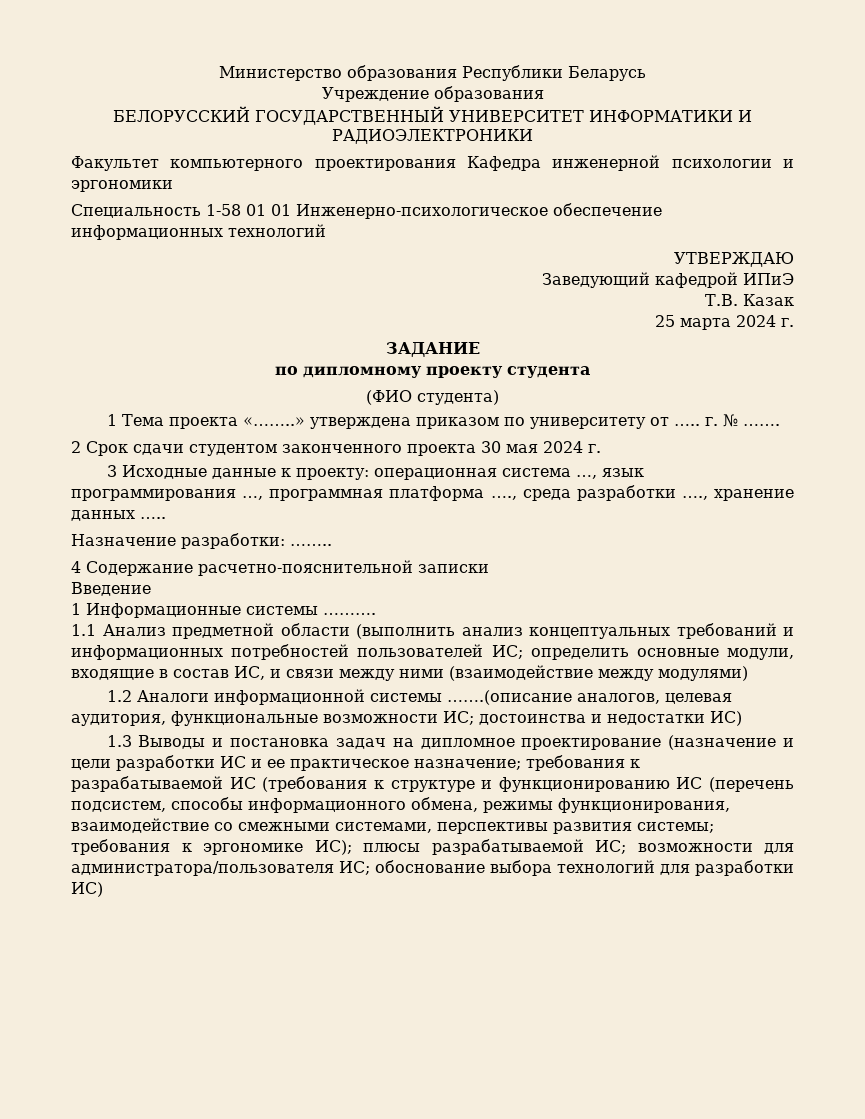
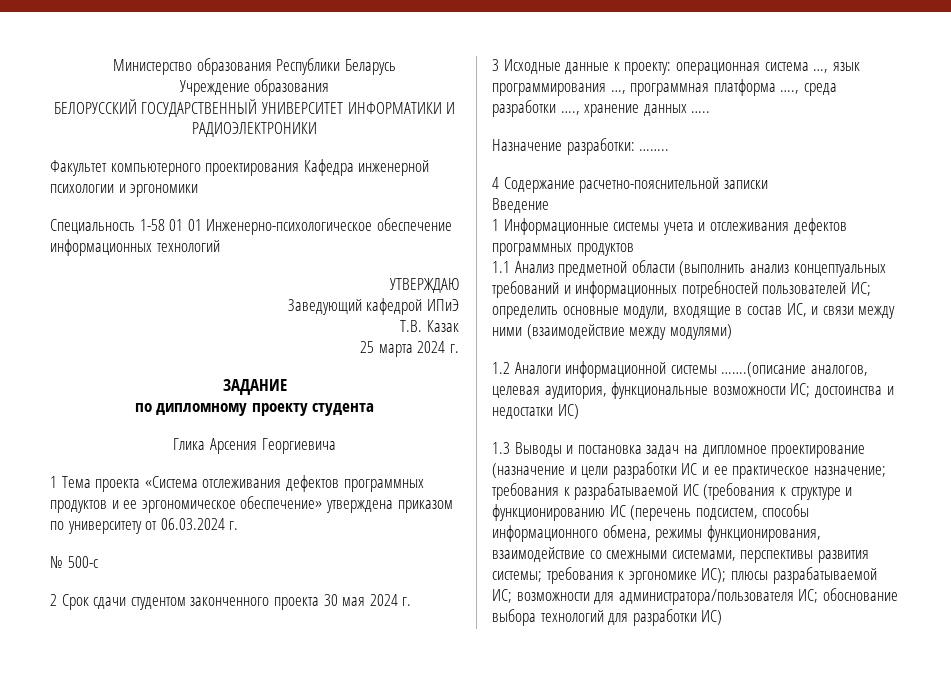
- (ФИО студента)
+ Глика Арсения Георгиевича
- 1 Тема проекта «……..» утверждена приказом по университету от ….. г. № …….
+ 1 Тема проекта «Система отслеживания дефектов программных продуктов и ее эргономическое обеспечение» утверждена приказом по университету от 06.03.2024 г.
+ № 500-с
- 1 Информационные системы ……….
+ 1 Информационные системы учета и отслеживания дефектов программных продуктов

